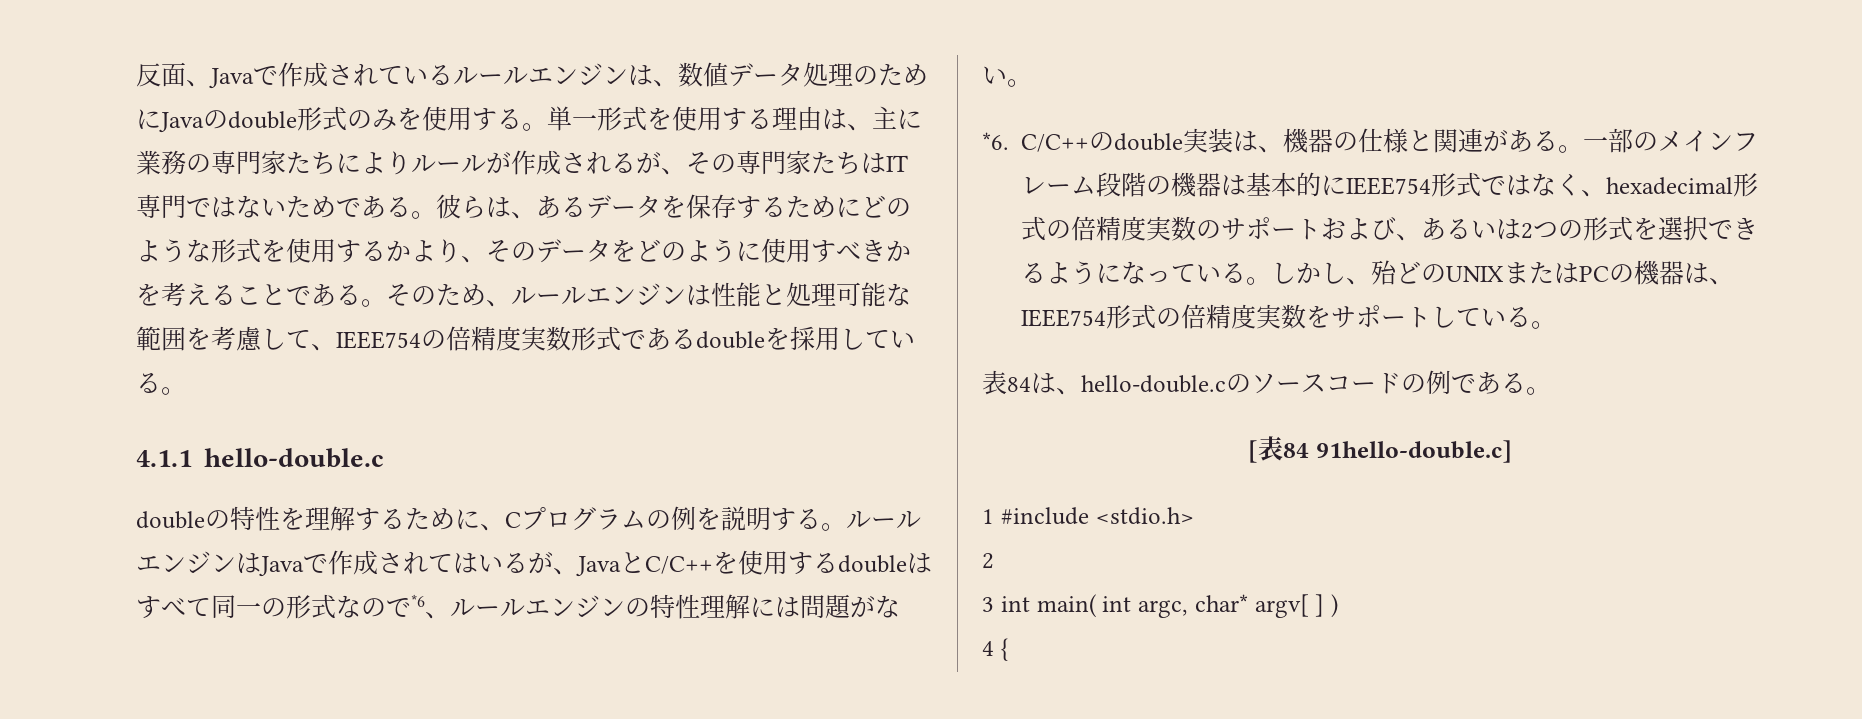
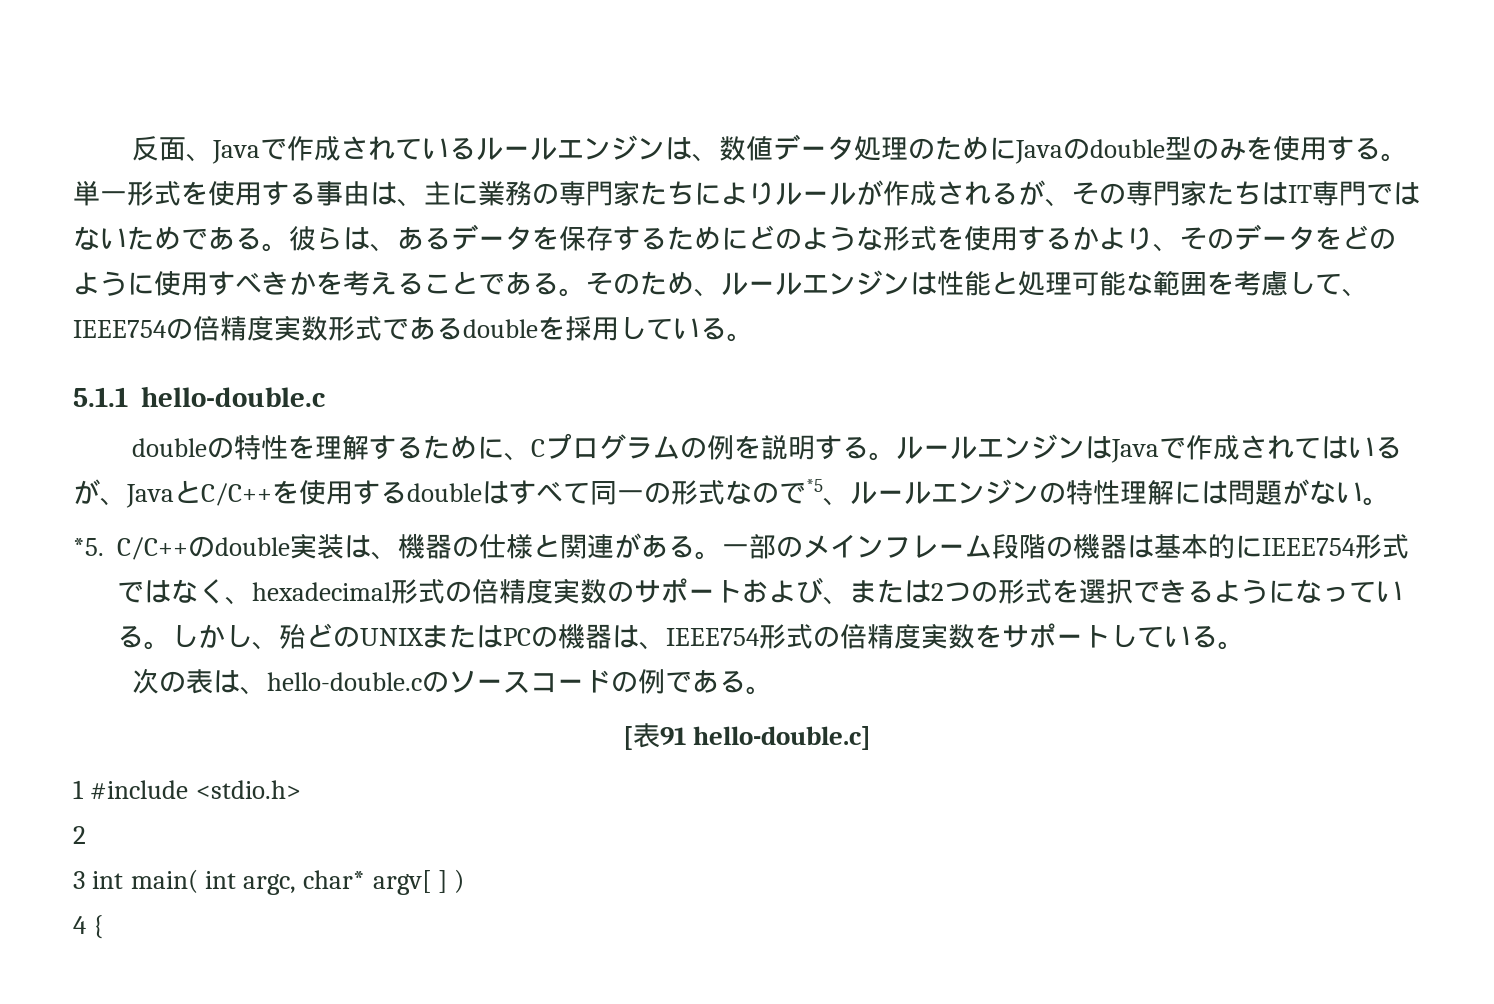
- 反面、Javaで作成されているルールエンジンは、数値データ処理のためにJavaのdouble形式のみを使用する。
+ 反面、Javaで作成されているルールエンジンは、数値データ処理のためにJavaのdouble型のみを使用する。
- 単一形式を使用する理由は、主に業務の専門家たちによりルールが作成されるが、その専門家たちはIT専門ではないためである。
+ 単一形式を使用する事由は、主に業務の専門家たちによりルールが作成されるが、その専門家たちはIT専門ではないためである。
- 4.1.1 hello-double.c
+ 5.1.1 hello-double.c
- ルールエンジンはJavaで作成されてはいるが、JavaとC/C++を使用するdoubleはすべて同一の形式なので*6、ルールエンジンの特性理解には問題がない。
+ ルールエンジンはJavaで作成されてはいるが、JavaとC/C++を使用するdoubleはすべて同一の形式なので*5、ルールエンジンの特性理解には問題がない。
- *6.
+ *5.
- 一部のメインフレーム段階の機器は基本的にIEEE754形式ではなく、hexadecimal形式の倍精度実数のサポートおよび、あるいは2つの形式を選択できるようになっている。
+ 一部のメインフレーム段階の機器は基本的にIEEE754形式ではなく、hexadecimal形式の倍精度実数のサポートおよび、または2つの形式を選択できるようになっている。
- 表84は、hello-double.cのソースコードの例である。
+ 次の表は、hello-double.cのソースコードの例である。
- [表84 91hello-double.c]
+ [表91 hello-double.c]

